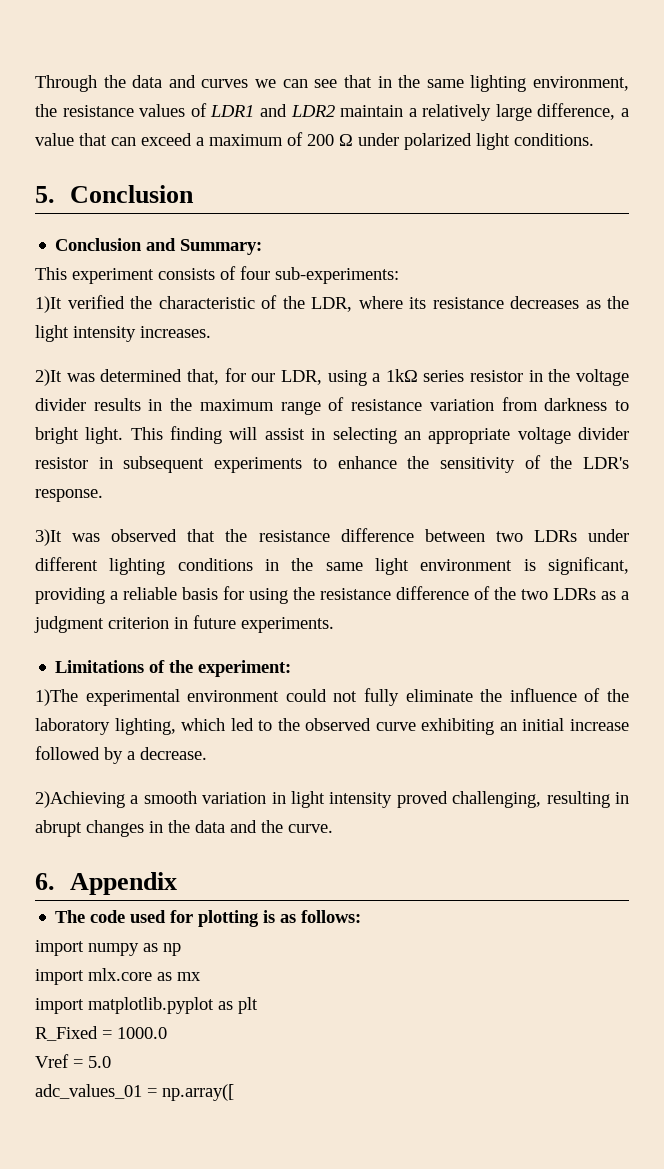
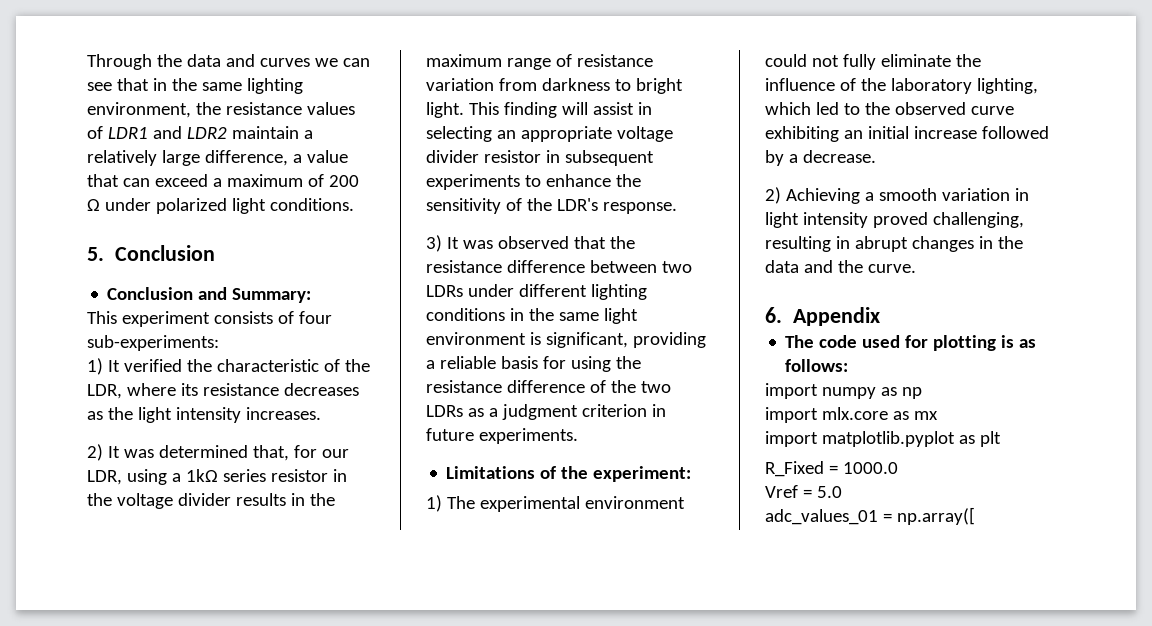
- 1)It verified the characteristic of the LDR, where its resistance decreases as the light intensity increases.
+ 1) It verified the characteristic of the LDR, where its resistance decreases as the light intensity increases.
- 2)It was determined that, for our LDR, using a 1kΩ series resistor in the voltage divider results in the maximum range of resistance variation from darkness to bright light.
+ 2) It was determined that, for our LDR, using a 1kΩ series resistor in the voltage divider results in the maximum range of resistance variation from darkness to bright light.
- 3)It was observed that the resistance difference between two LDRs under different lighting conditions in the same light environment is significant, providing a reliable basis for using the resistance difference of the two LDRs as a judgment criterion in future experiments.
+ 3) It was observed that the resistance difference between two LDRs under different lighting conditions in the same light environment is significant, providing a reliable basis for using the resistance difference of the two LDRs as a judgment criterion in future experiments.
- 1)The experimental environment could not fully eliminate the influence of the laboratory lighting, which led to the observed curve exhibiting an initial increase followed by a decrease.
+ 1) The experimental environment could not fully eliminate the influence of the laboratory lighting, which led to the observed curve exhibiting an initial increase followed by a decrease.
- 2)Achieving a smooth variation in light intensity proved challenging, resulting in abrupt changes in the data and the curve.
+ 2) Achieving a smooth variation in light intensity proved challenging, resulting in abrupt changes in the data and the curve.

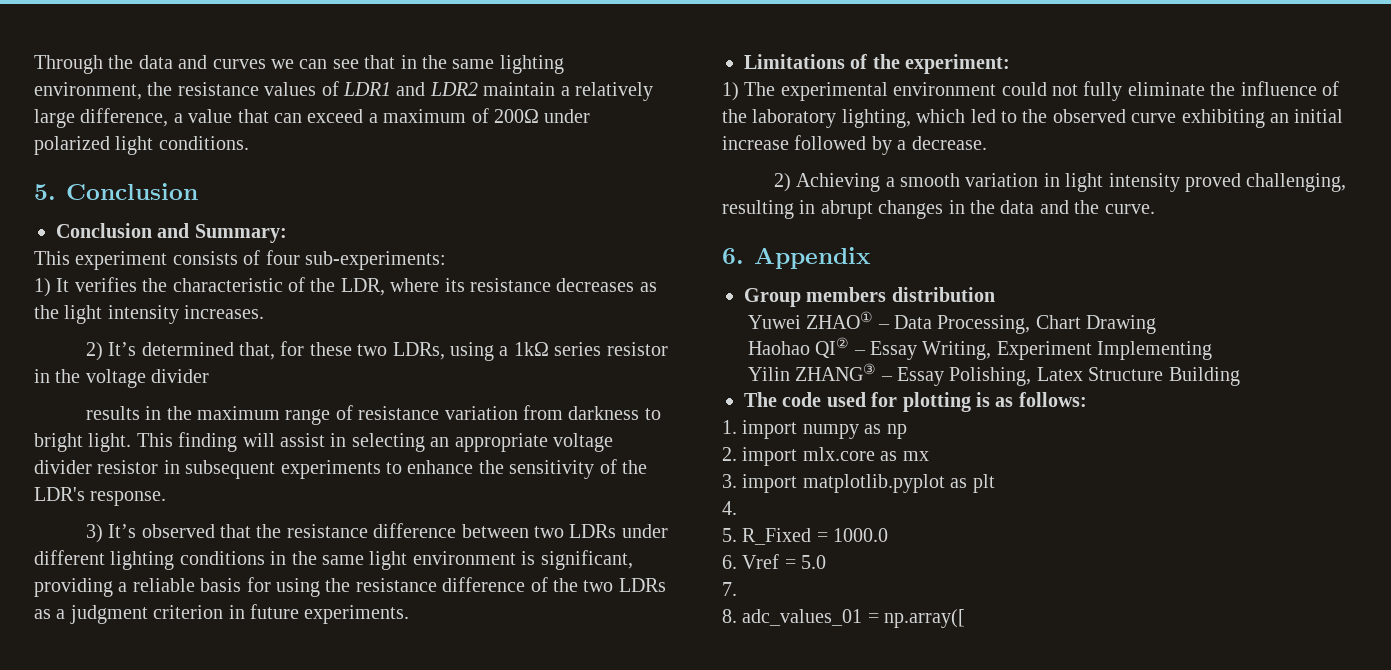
- Through the data and curves we can see that in the same lighting environment, the resistance values of LDR1 and LDR2 maintain a relatively large difference, a value that can exceed a maximum of 200 Ω under polarized light conditions.
+ Through the data and curves we can see that in the same lighting environment, the resistance values of LDR1 and LDR2 maintain a relatively large difference, a value that can exceed a maximum of 200Ω under polarized light conditions.
- 1) It verified the characteristic of the LDR, where its resistance decreases as the light intensity increases.
+ 1) It verifies the characteristic of the LDR, where its resistance decreases as the light intensity increases.
- 2) It was determined that, for our LDR, using a 1kΩ series resistor in the voltage divider results in the maximum range of resistance variation from darkness to bright light.
+ 2) It’s determined that, for these two LDRs, using a 1kΩ series resistor in the voltage divider
+ results in the maximum range of resistance variation from darkness to bright light.
- 3) It was observed that the resistance difference between two LDRs under different lighting conditions in the same light environment is significant, providing a reliable basis for using the resistance difference of the two LDRs as a judgment criterion in future experiments.
+ 3) It’s observed that the resistance difference between two LDRs under different lighting conditions in the same light environment is significant, providing a reliable basis for using the resistance difference of the two LDRs as a judgment criterion in future experiments.
+ Group members distribution
+ Yuwei ZHAO① – Data Processing, Chart Drawing
+ Haohao QI② – Essay Writing, Experiment Implementing
+ Yilin ZHANG③ – Essay Polishing, Latex Structure Building
- import numpy as np
+ 1. import numpy as np
- import mlx.core as mx
+ 2. import mlx.core as mx
- import matplotlib.pyplot as plt
+ 3. import matplotlib.pyplot as plt
- R_Fixed = 1000.0
+ 4.
+ 5. R_Fixed = 1000.0
- Vref = 5.0
+ 6. Vref = 5.0
- adc_values_01 = np.array([
+ 7.
+ 8. adc_values_01 = np.array([

